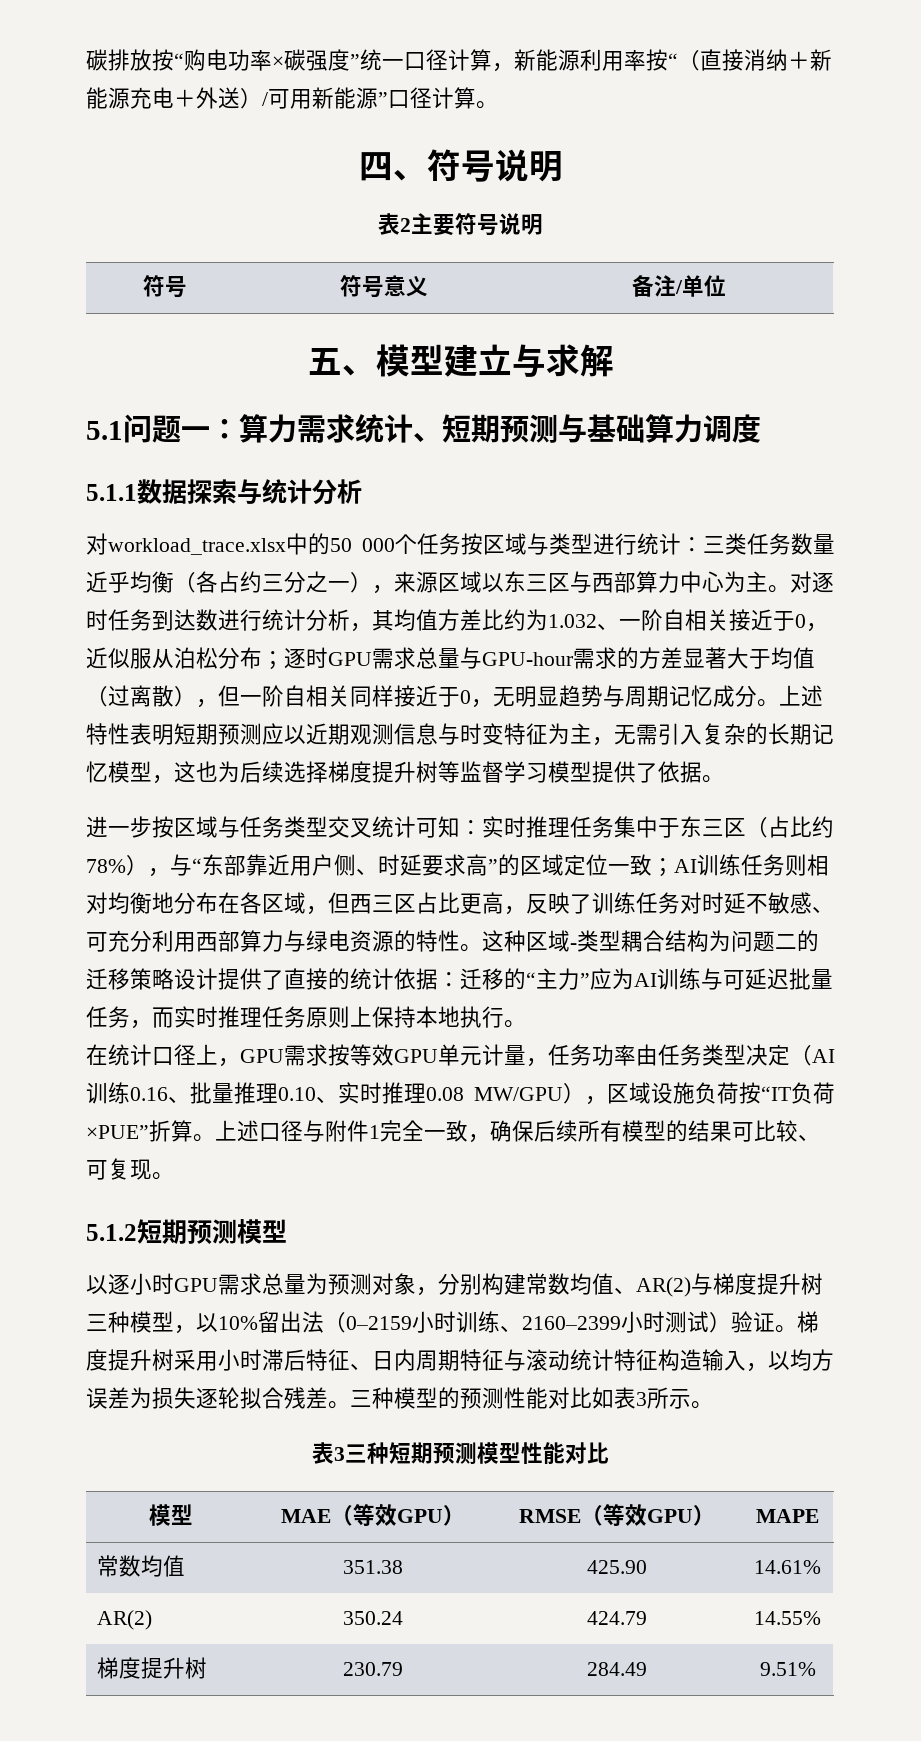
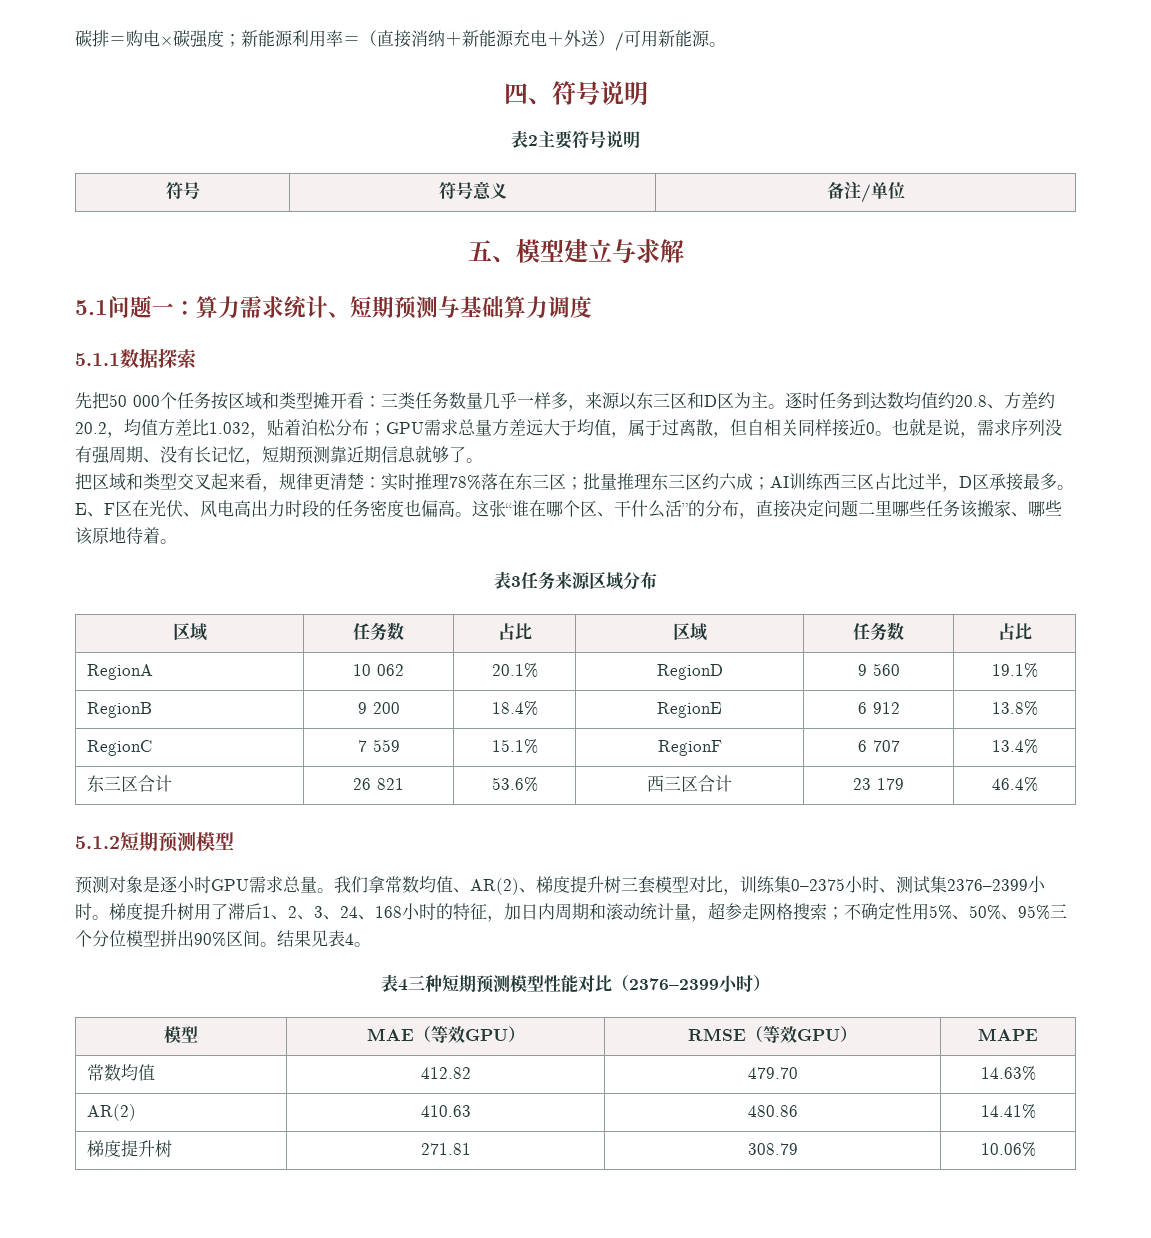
- 碳排放按“购电功率×碳强度”统一口径计算，新能源利用率按“（直接消纳＋新能源充电＋外送）/可用新能源”口径计算。
+ 碳排＝购电×碳强度；新能源利用率＝（直接消纳＋新能源充电＋外送）/可用新能源。
- 5.1.1数据探索与统计分析
- 对workload_trace.xlsx中的50 000个任务按区域与类型进行统计：三类任务数量近乎均衡（各占约三分之一），来源区域以东三区与西部算力中心为主。对逐时任务到达数进行统计分析，其均值方差比约为1.032、一阶自相关接近于0，近似服从泊松分布；逐时GPU需求总量与GPU-hour需求的方差显著大于均值（过离散），但一阶自相关同样接近于0，无明显趋势与周期记忆成分。上述特性表明短期预测应以近期观测信息与时变特征为主，无需引入复杂的长期记忆模型，这也为后续选择梯度提升树等监督学习模型提供了依据。
- 进一步按区域与任务类型交叉统计可知：实时推理任务集中于东三区（占比约78%），与“东部靠近用户侧、时延要求高”的区域定位一致；AI训练任务则相对均衡地分布在各区域，但西三区占比更高，反映了训练任务对时延不敏感、可充分利用西部算力与绿电资源的特性。这种区域-类型耦合结构为问题二的迁移策略设计提供了直接的统计依据：迁移的“主力”应为AI训练与可延迟批量任务，而实时推理任务原则上保持本地执行。
- 在统计口径上，GPU需求按等效GPU单元计量，任务功率由任务类型决定（AI训练0.16、批量推理0.10、实时推理0.08 MW/GPU），区域设施负荷按“IT负荷×PUE”折算。上述口径与附件1完全一致，确保后续所有模型的结果可比较、可复现。
+ 5.1.1数据探索
+ 先把50 000个任务按区域和类型摊开看：三类任务数量几乎一样多，来源以东三区和D区为主。逐时任务到达数均值约20.8、方差约20.2，均值方差比1.032，贴着泊松分布；GPU需求总量方差远大于均值，属于过离散，但自相关同样接近0。也就是说，需求序列没有强周期、没有长记忆，短期预测靠近期信息就够了。
+ 把区域和类型交叉起来看，规律更清楚：实时推理78%落在东三区；批量推理东三区约六成；AI训练西三区占比过半，D区承接最多。E、F区在光伏、风电高出力时段的任务密度也偏高。这张“谁在哪个区、干什么活”的分布，直接决定问题二里哪些任务该搬家、哪些该原地待着。
+ 表3任务来源区域分布
+ 区域 | 任务数 | 占比 | 区域 | 任务数 | 占比
+ RegionA | 10 062 | 20.1% | RegionD | 9 560 | 19.1%
+ RegionB | 9 200 | 18.4% | RegionE | 6 912 | 13.8%
+ RegionC | 7 559 | 15.1% | RegionF | 6 707 | 13.4%
+ 东三区合计 | 26 821 | 53.6% | 西三区合计 | 23 179 | 46.4%
- 以逐小时GPU需求总量为预测对象，分别构建常数均值、AR(2)与梯度提升树三种模型，以10%留出法（0–2159小时训练、2160–2399小时测试）验证。梯度提升树采用小时滞后特征、日内周期特征与滚动统计特征构造输入，以均方误差为损失逐轮拟合残差。三种模型的预测性能对比如表3所示。
- 表3三种短期预测模型性能对比
+ 预测对象是逐小时GPU需求总量。我们拿常数均值、AR(2)、梯度提升树三套模型对比，训练集0–2375小时、测试集2376–2399小时。梯度提升树用了滞后1、2、3、24、168小时的特征，加日内周期和滚动统计量，超参走网格搜索；不确定性用5%、50%、95%三个分位模型拼出90%区间。结果见表4。
+ 表4三种短期预测模型性能对比（2376–2399小时）
- 常数均值 | 351.38 | 425.90 | 14.61%
- AR(2) | 350.24 | 424.79 | 14.55%
+ 常数均值 | 412.82 | 479.70 | 14.63%
+ AR(2) | 410.63 | 480.86 | 14.41%
- 梯度提升树 | 230.79 | 284.49 | 9.51%
+ 梯度提升树 | 271.81 | 308.79 | 10.06%

